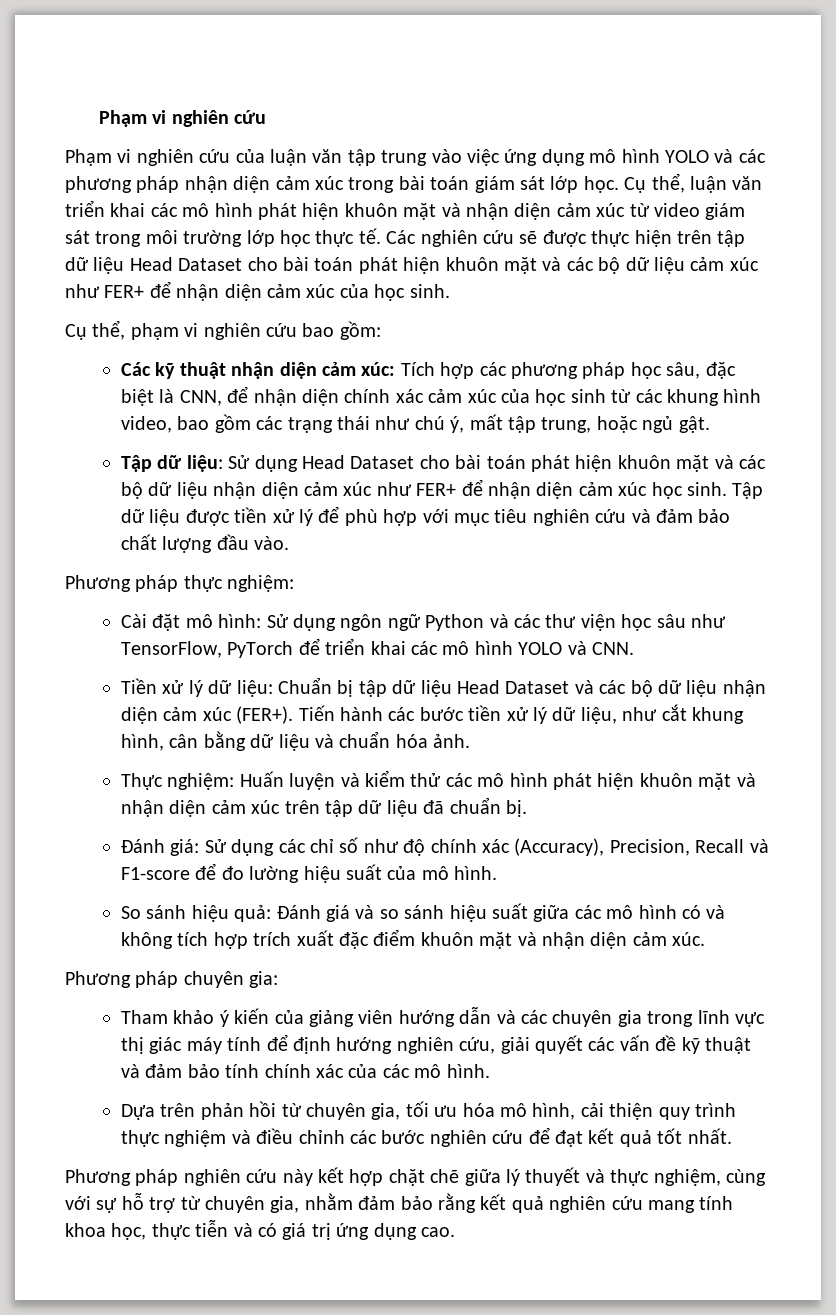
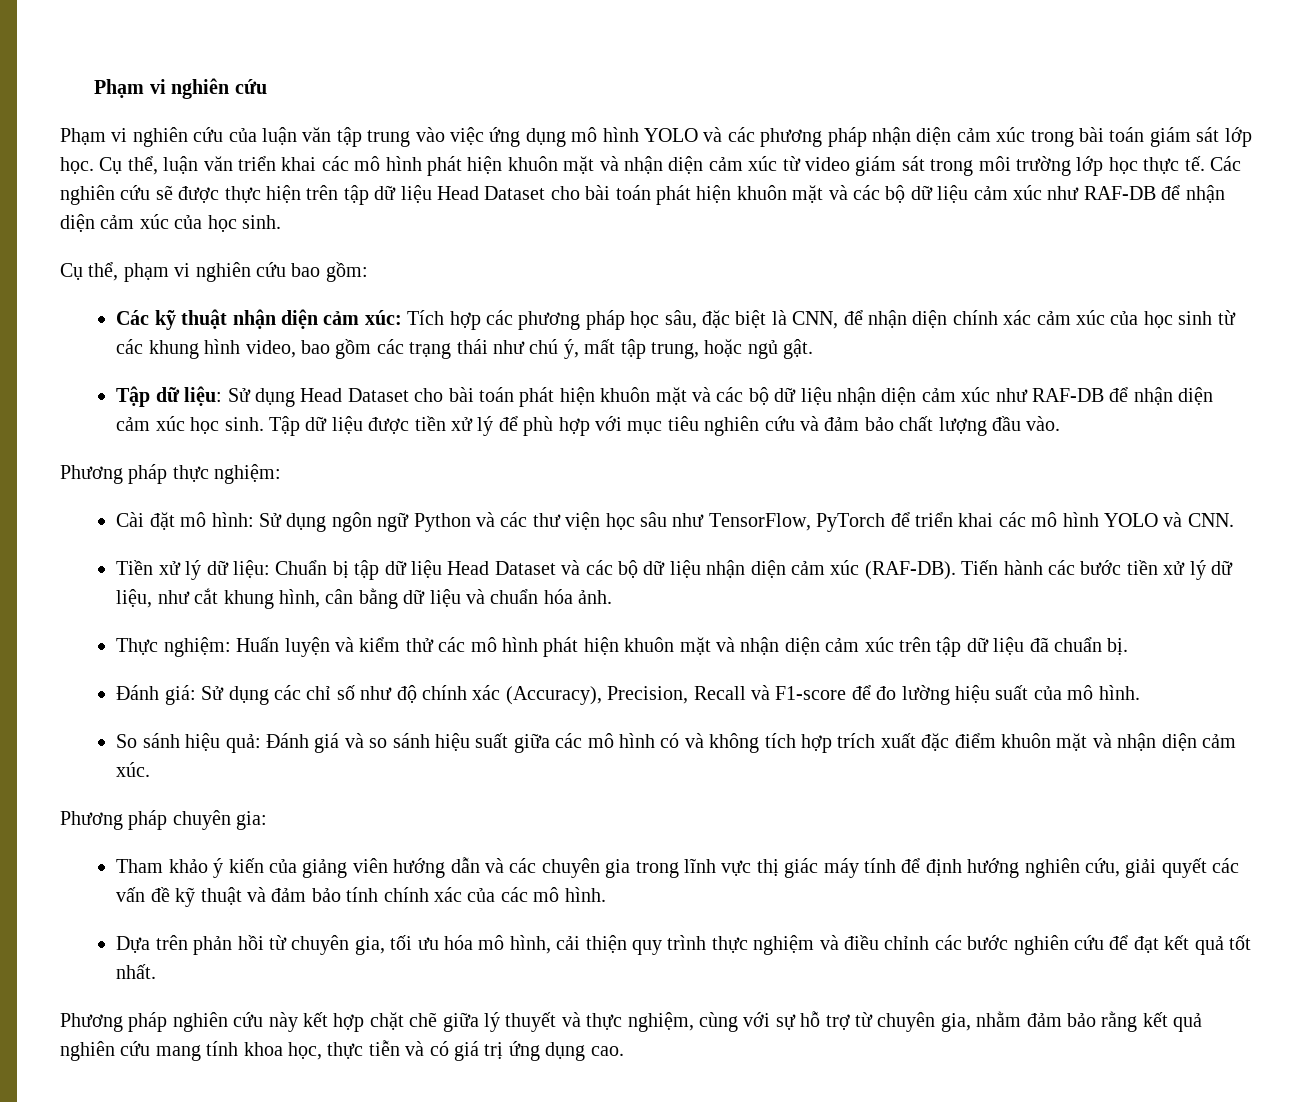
- Các nghiên cứu sẽ được thực hiện trên tập dữ liệu Head Dataset cho bài toán phát hiện khuôn mặt và các bộ dữ liệu cảm xúc như FER+ để nhận diện cảm xúc của học sinh.
+ Các nghiên cứu sẽ được thực hiện trên tập dữ liệu Head Dataset cho bài toán phát hiện khuôn mặt và các bộ dữ liệu cảm xúc như RAF-DB để nhận diện cảm xúc của học sinh.
- Tập dữ liệu: Sử dụng Head Dataset cho bài toán phát hiện khuôn mặt và các bộ dữ liệu nhận diện cảm xúc như FER+ để nhận diện cảm xúc học sinh.
+ Tập dữ liệu: Sử dụng Head Dataset cho bài toán phát hiện khuôn mặt và các bộ dữ liệu nhận diện cảm xúc như RAF-DB để nhận diện cảm xúc học sinh.
- Tiền xử lý dữ liệu: Chuẩn bị tập dữ liệu Head Dataset và các bộ dữ liệu nhận diện cảm xúc (FER+).
+ Tiền xử lý dữ liệu: Chuẩn bị tập dữ liệu Head Dataset và các bộ dữ liệu nhận diện cảm xúc (RAF-DB).

